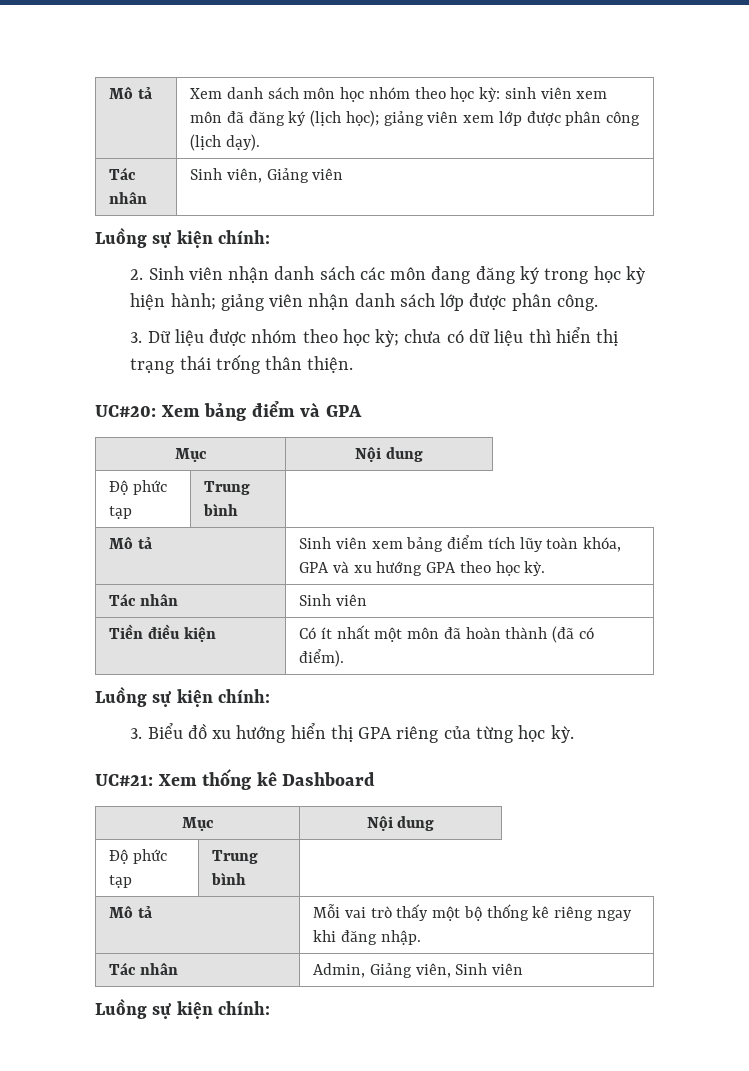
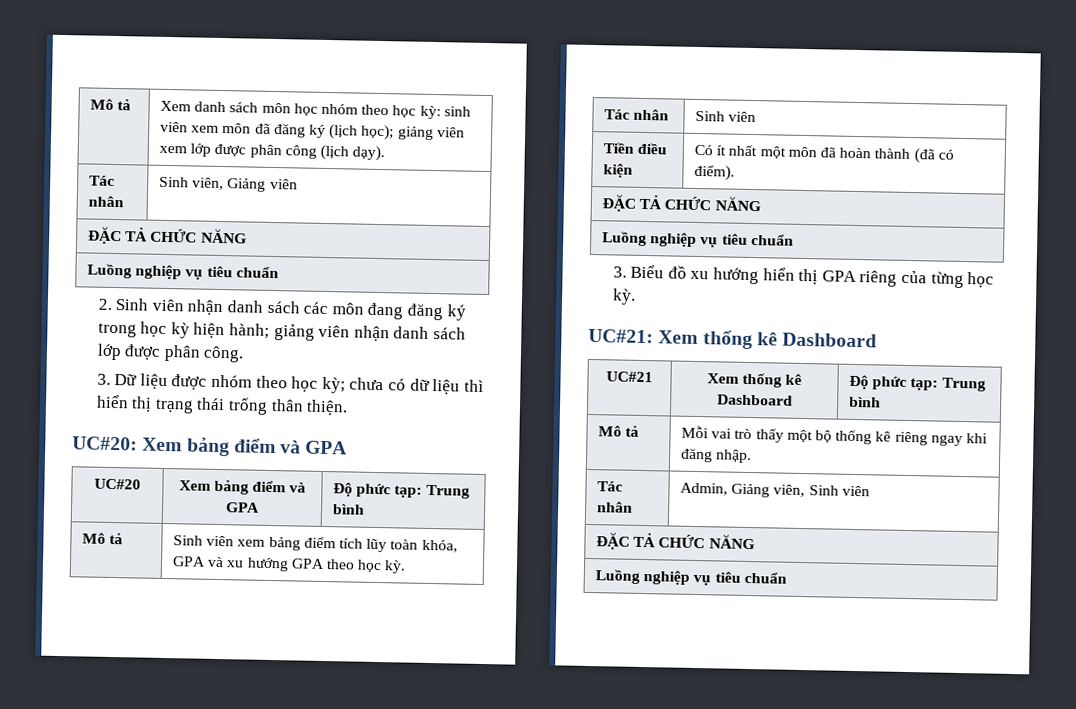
  Tác nhân | Sinh viên, Giảng viên
- Luồng sự kiện chính:
+ ĐẶC TẢ CHỨC NĂNG
+ Luồng nghiệp vụ tiêu chuẩn
  UC#20: Xem bảng điểm và GPA
- Mục | Nội dung
- Độ phức tạp | Trung bình
+ UC#20 | Xem bảng điểm và GPA | Độ phức tạp: Trung bình
  Tiền điều kiện | Có ít nhất một môn đã hoàn thành (đã có điểm).
- Luồng sự kiện chính:
+ ĐẶC TẢ CHỨC NĂNG
+ Luồng nghiệp vụ tiêu chuẩn
  UC#21: Xem thống kê Dashboard
- Mục | Nội dung
- Độ phức tạp | Trung bình
+ UC#21 | Xem thống kê Dashboard | Độ phức tạp: Trung bình
  Tác nhân | Admin, Giảng viên, Sinh viên
- Luồng sự kiện chính:
+ ĐẶC TẢ CHỨC NĂNG
+ Luồng nghiệp vụ tiêu chuẩn

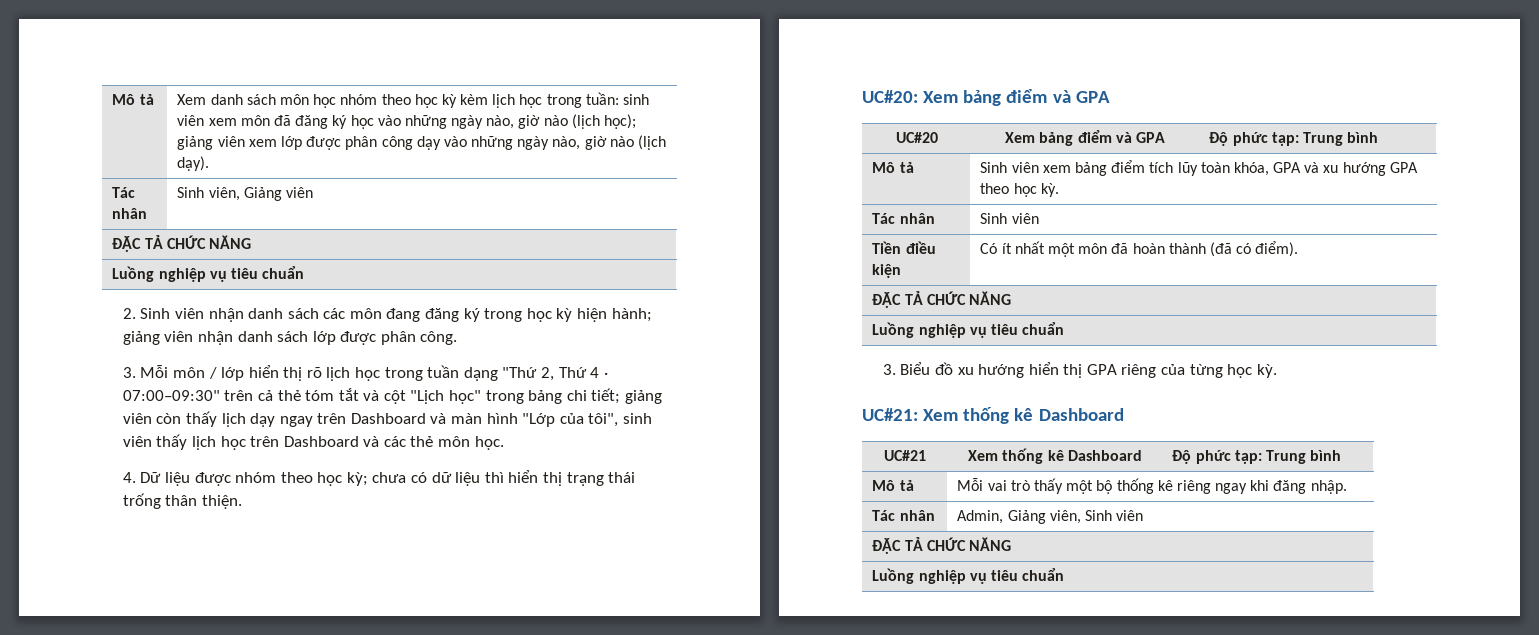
- Xem danh sách môn học nhóm theo học kỳ: sinh viên xem môn đã đăng ký (lịch học); giảng viên xem lớp được phân công (lịch dạy).
+ Xem danh sách môn học nhóm theo học kỳ kèm lịch học trong tuần: sinh viên xem môn đã đăng ký học vào những ngày nào, giờ nào (lịch học); giảng viên xem lớp được phân công dạy vào những ngày nào, giờ nào (lịch dạy).
- 3. Dữ liệu được nhóm theo học kỳ; chưa có dữ liệu thì hiển thị trạng thái trống thân thiện.
+ 3. Mỗi môn / lớp hiển thị rõ lịch học trong tuần dạng "Thứ 2, Thứ 4 · 07:00–09:30" trên cả thẻ tóm tắt và cột "Lịch học" trong bảng chi tiết; giảng viên còn thấy lịch dạy ngay trên Dashboard và màn hình "Lớp của tôi", sinh viên thấy lịch học trên Dashboard và các thẻ môn học.
+ 4. Dữ liệu được nhóm theo học kỳ; chưa có dữ liệu thì hiển thị trạng thái trống thân thiện.

